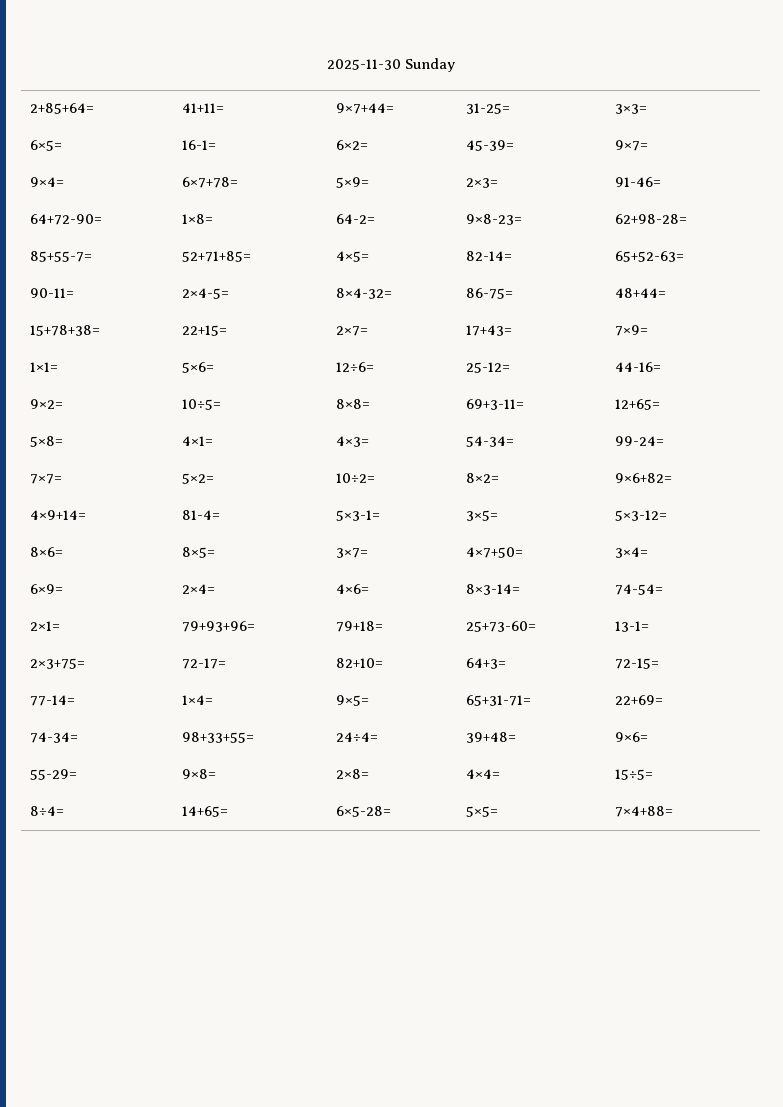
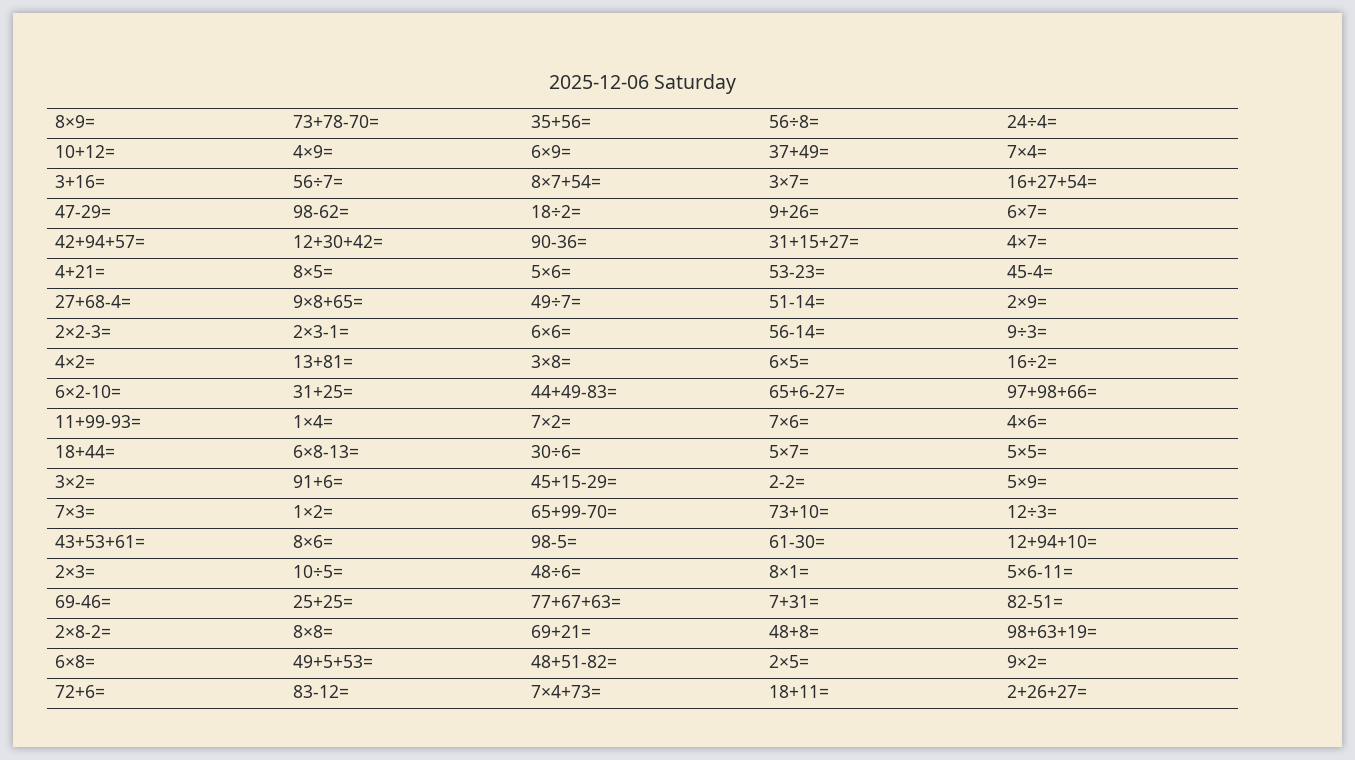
- 2025-11-30 Sunday
- 2+85+64= | 41+11= | 9×7+44= | 31-25= | 3×3=
- 6×5= | 16-1= | 6×2= | 45-39= | 9×7=
- 9×4= | 6×7+78= | 5×9= | 2×3= | 91-46=
- 64+72-90= | 1×8= | 64-2= | 9×8-23= | 62+98-28=
- 85+55-7= | 52+71+85= | 4×5= | 82-14= | 65+52-63=
- 90-11= | 2×4-5= | 8×4-32= | 86-75= | 48+44=
- 15+78+38= | 22+15= | 2×7= | 17+43= | 7×9=
- 1×1= | 5×6= | 12÷6= | 25-12= | 44-16=
- 9×2= | 10÷5= | 8×8= | 69+3-11= | 12+65=
- 5×8= | 4×1= | 4×3= | 54-34= | 99-24=
- 7×7= | 5×2= | 10÷2= | 8×2= | 9×6+82=
- 4×9+14= | 81-4= | 5×3-1= | 3×5= | 5×3-12=
- 8×6= | 8×5= | 3×7= | 4×7+50= | 3×4=
- 6×9= | 2×4= | 4×6= | 8×3-14= | 74-54=
- 2×1= | 79+93+96= | 79+18= | 25+73-60= | 13-1=
- 2×3+75= | 72-17= | 82+10= | 64+3= | 72-15=
- 77-14= | 1×4= | 9×5= | 65+31-71= | 22+69=
- 74-34= | 98+33+55= | 24÷4= | 39+48= | 9×6=
- 55-29= | 9×8= | 2×8= | 4×4= | 15÷5=
- 8÷4= | 14+65= | 6×5-28= | 5×5= | 7×4+88=
+ 2025-12-06 Saturday
+ 8×9= | 73+78-70= | 35+56= | 56÷8= | 24÷4=
+ 10+12= | 4×9= | 6×9= | 37+49= | 7×4=
+ 3+16= | 56÷7= | 8×7+54= | 3×7= | 16+27+54=
+ 47-29= | 98-62= | 18÷2= | 9+26= | 6×7=
+ 42+94+57= | 12+30+42= | 90-36= | 31+15+27= | 4×7=
+ 4+21= | 8×5= | 5×6= | 53-23= | 45-4=
+ 27+68-4= | 9×8+65= | 49÷7= | 51-14= | 2×9=
+ 2×2-3= | 2×3-1= | 6×6= | 56-14= | 9÷3=
+ 4×2= | 13+81= | 3×8= | 6×5= | 16÷2=
+ 6×2-10= | 31+25= | 44+49-83= | 65+6-27= | 97+98+66=
+ 11+99-93= | 1×4= | 7×2= | 7×6= | 4×6=
+ 18+44= | 6×8-13= | 30÷6= | 5×7= | 5×5=
+ 3×2= | 91+6= | 45+15-29= | 2-2= | 5×9=
+ 7×3= | 1×2= | 65+99-70= | 73+10= | 12÷3=
+ 43+53+61= | 8×6= | 98-5= | 61-30= | 12+94+10=
+ 2×3= | 10÷5= | 48÷6= | 8×1= | 5×6-11=
+ 69-46= | 25+25= | 77+67+63= | 7+31= | 82-51=
+ 2×8-2= | 8×8= | 69+21= | 48+8= | 98+63+19=
+ 6×8= | 49+5+53= | 48+51-82= | 2×5= | 9×2=
+ 72+6= | 83-12= | 7×4+73= | 18+11= | 2+26+27=

